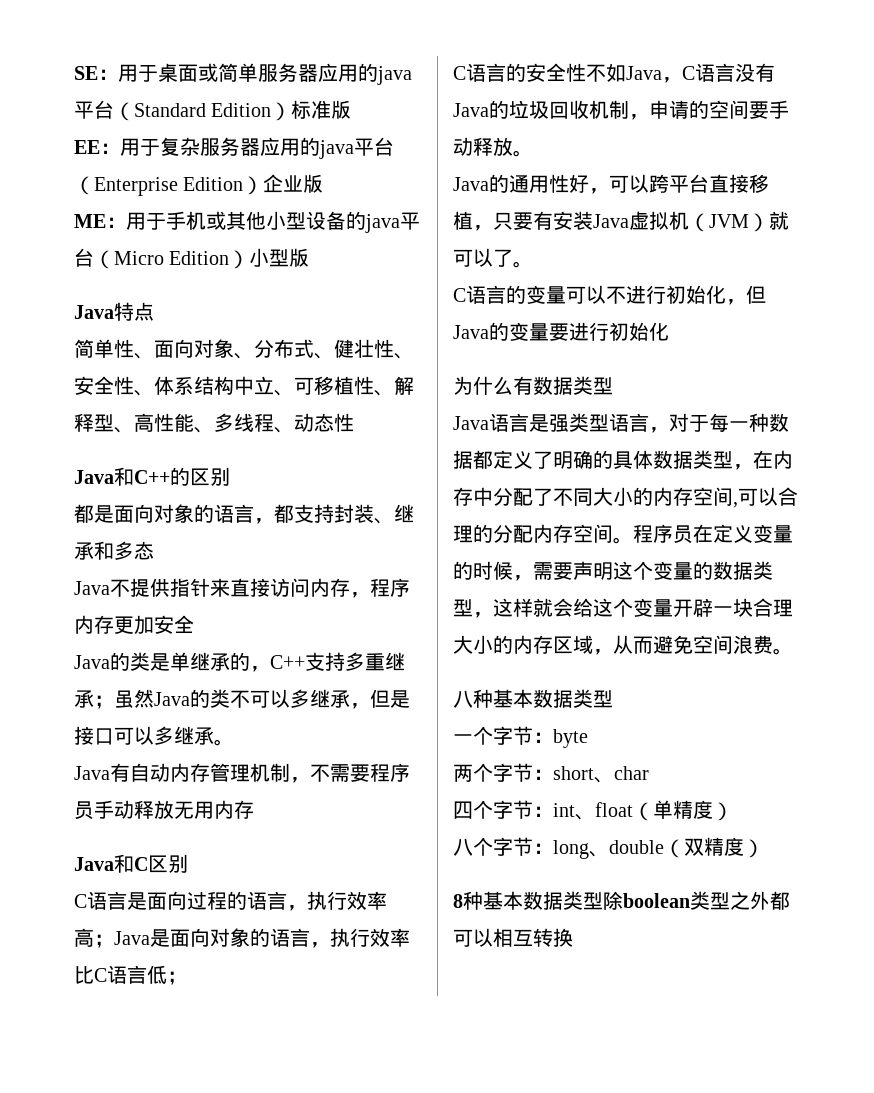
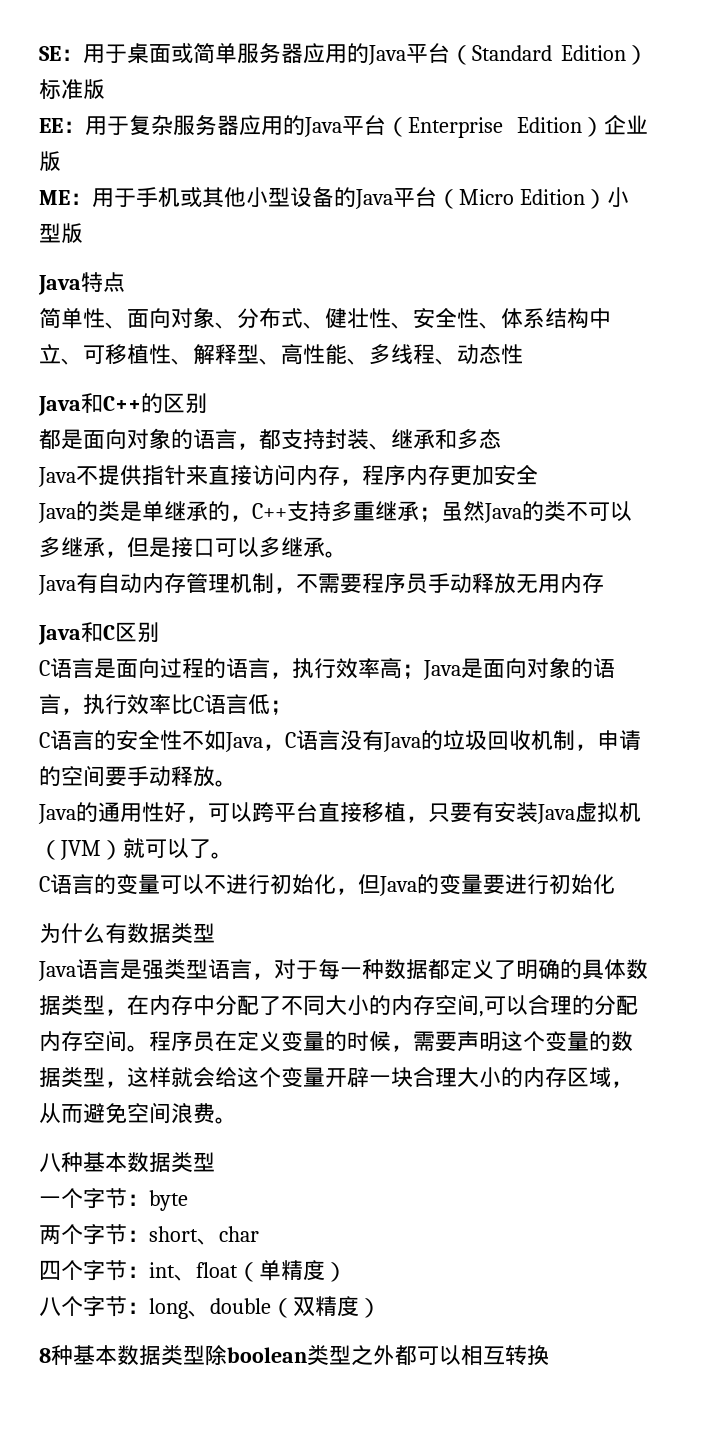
- SE：用于桌面或简单服务器应用的java平台（Standard Edition）标准版
+ SE：用于桌面或简单服务器应用的Java平台（Standard Edition）标准版
- EE：用于复杂服务器应用的java平台（Enterprise Edition）企业版
+ EE：用于复杂服务器应用的Java平台（Enterprise Edition）企业版
- ME：用于手机或其他小型设备的java平台（Micro Edition）小型版
+ ME：用于手机或其他小型设备的Java平台（Micro Edition）小型版

